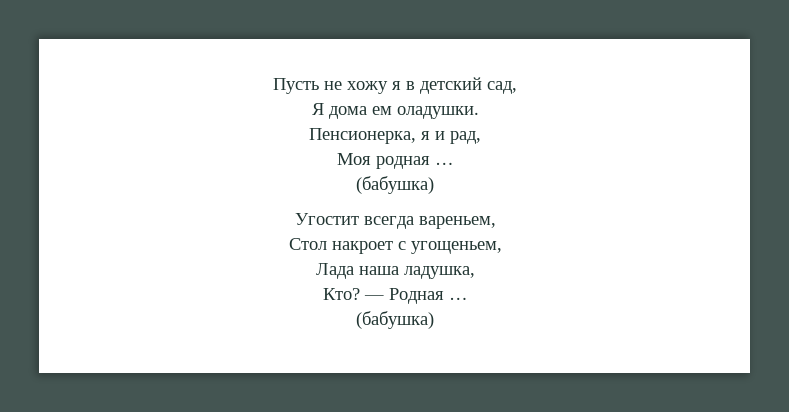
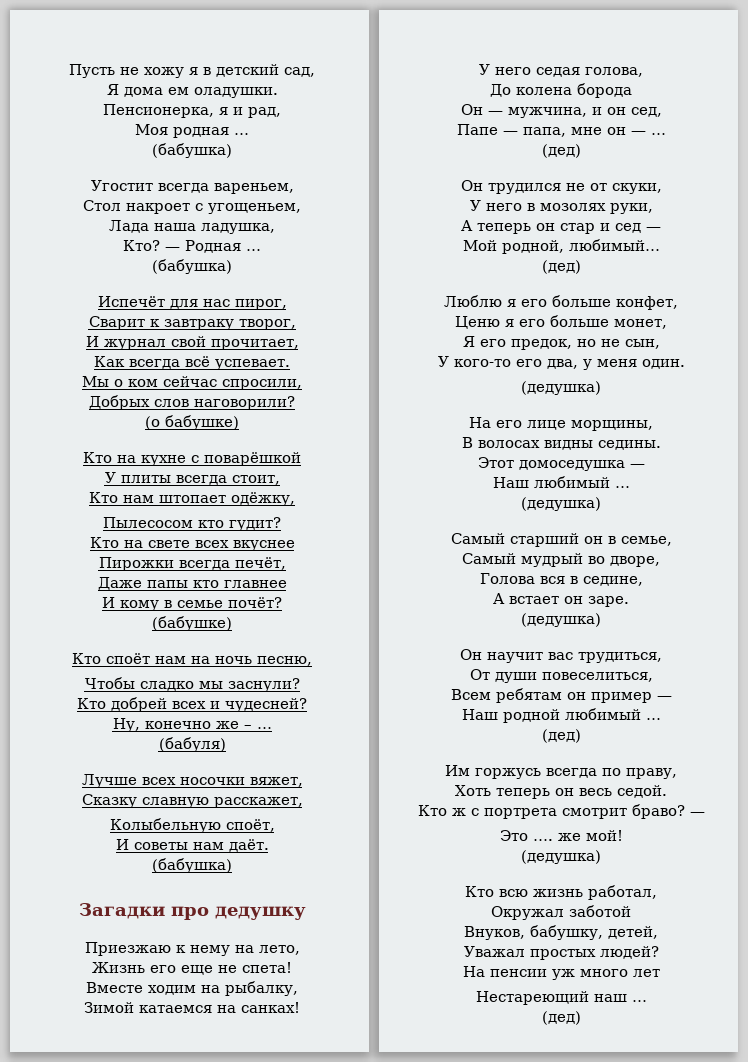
+ Испечёт для нас пирог,
+ Сварит к завтраку творог,
+ И журнал свой прочитает,
+ Как всегда всё успевает.
+ Мы о ком сейчас спросили,
+ Добрых слов наговорили?
+ (о бабушке)
+ Кто на кухне с поварёшкой
+ У плиты всегда стоит,
+ Кто нам штопает одёжку,
+ Пылесосом кто гудит?
+ Кто на свете всех вкуснее
+ Пирожки всегда печёт,
+ Даже папы кто главнее
+ И кому в семье почёт?
+ (бабушке)
+ Кто споёт нам на ночь песню,
+ Чтобы сладко мы заснули?
+ Кто добрей всех и чудесней?
+ Ну, конечно же – …
+ (бабуля)
+ Лучше всех носочки вяжет,
+ Сказку славную расскажет,
+ Колыбельную споёт,
+ И советы нам даёт.
+ (бабушка)
+ Загадки про дедушку
+ Приезжаю к нему на лето,
+ Жизнь его еще не спета!
+ Вместе ходим на рыбалку,
+ Зимой катаемся на санках!
+ У него седая голова,
+ До колена борода
+ Он — мужчина, и он сед,
+ Папе — папа, мне он — …
+ (дед)
+ Он трудился не от скуки,
+ У него в мозолях руки,
+ А теперь он стар и сед —
+ Мой родной, любимый…
+ (дед)
+ Люблю я его больше конфет,
+ Ценю я его больше монет,
+ Я его предок, но не сын,
+ У кого-то его два, у меня один.
+ (дедушка)
+ На его лице морщины,
+ В волосах видны седины.
+ Этот домоседушка —
+ Наш любимый …
+ (дедушка)
+ Самый старший он в семье,
+ Самый мудрый во дворе,
+ Голова вся в седине,
+ А встает он заре.
+ (дедушка)
+ Он научит вас трудиться,
+ От души повеселиться,
+ Всем ребятам он пример —
+ Наш родной любимый …
+ (дед)
+ Им горжусь всегда по праву,
+ Хоть теперь oн весь седой.
+ Кто ж с портрета смотрит браво? —
+ Это …. же мой!
+ (дедушка)
+ Кто всю жизнь работал,
+ Окружал заботой
+ Внуков, бабушку, детей,
+ Уважал простых людей?
+ На пенсии уж много лет
+ Нестареющий наш …
+ (дед)

